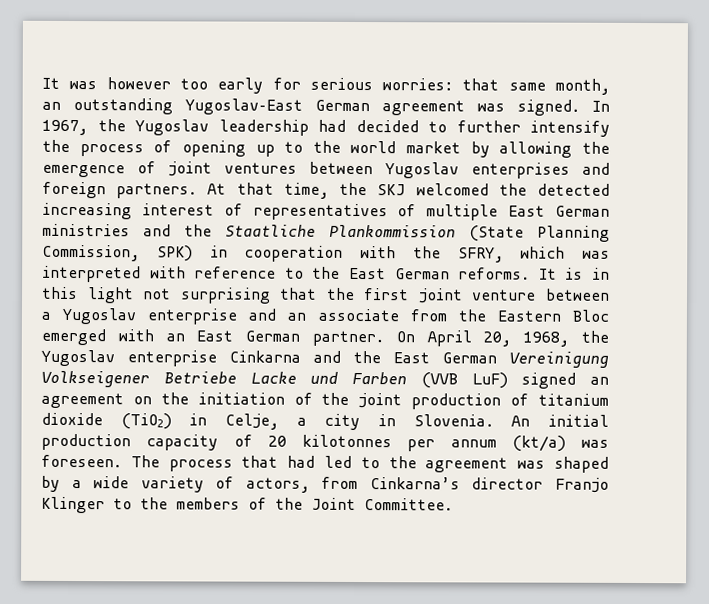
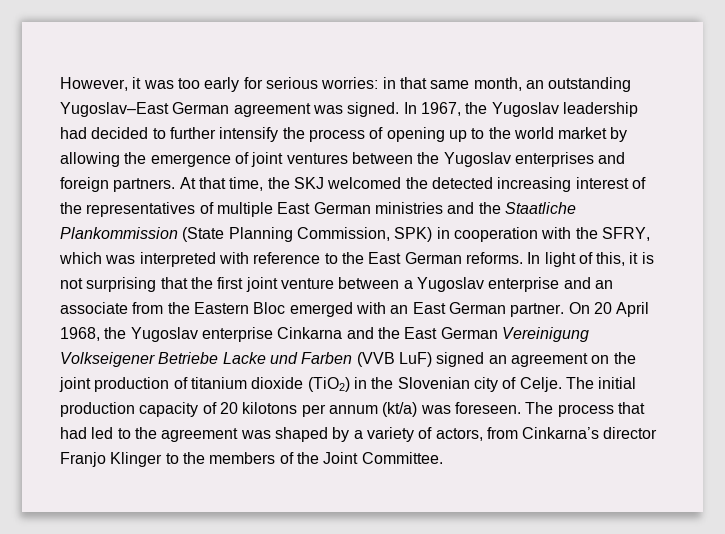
- It was however too early for serious worries: that same month, an outstanding Yugoslav–East German agreement was signed.
+ However, it was too early for serious worries: in that same month, an outstanding Yugoslav–East German agreement was signed.
- In 1967, the Yugoslav leadership had decided to further intensify the process of opening up to the world market by allowing the emergence of joint ventures between Yugoslav enterprises and foreign partners.
+ In 1967, the Yugoslav leadership had decided to further intensify the process of opening up to the world market by allowing the emergence of joint ventures between the Yugoslav enterprises and foreign partners.
- At that time, the SKJ welcomed the detected increasing interest of representatives of multiple East German ministries and the Staatliche Plankommission (State Planning Commission, SPK) in cooperation with the SFRY, which was interpreted with reference to the East German reforms.
+ At that time, the SKJ welcomed the detected increasing interest of the representatives of multiple East German ministries and the Staatliche Plankommission (State Planning Commission, SPK) in cooperation with the SFRY, which was interpreted with reference to the East German reforms.
- It is in this light not surprising that the first joint venture between a Yugoslav enterprise and an associate from the Eastern Bloc emerged with an East German partner.
+ In light of this, it is not surprising that the first joint venture between a Yugoslav enterprise and an associate from the Eastern Bloc emerged with an East German partner.
- On April 20, 1968, the Yugoslav enterprise Cinkarna and the East German Vereinigung Volkseigener Betriebe Lacke und Farben (VVB LuF) signed an agreement on the initiation of the joint production of titanium dioxide (TiO2) in Celje, a city in Slovenia. An initial production capacity of 20 kilotonnes per annum (kt/a) was foreseen.
+ On 20 April 1968, the Yugoslav enterprise Cinkarna and the East German Vereinigung Volkseigener Betriebe Lacke und Farben (VVB LuF) signed an agreement on the joint production of titanium dioxide (TiO2) in the Slovenian city of Celje. The initial production capacity of 20 kilotons per annum (kt/a) was foreseen.
- The process that had led to the agreement was shaped by a wide variety of actors, from Cinkarna’s director Franjo Klinger to the members of the Joint Committee.
+ The process that had led to the agreement was shaped by a variety of actors, from Cinkarna’s director Franjo Klinger to the members of the Joint Committee.

